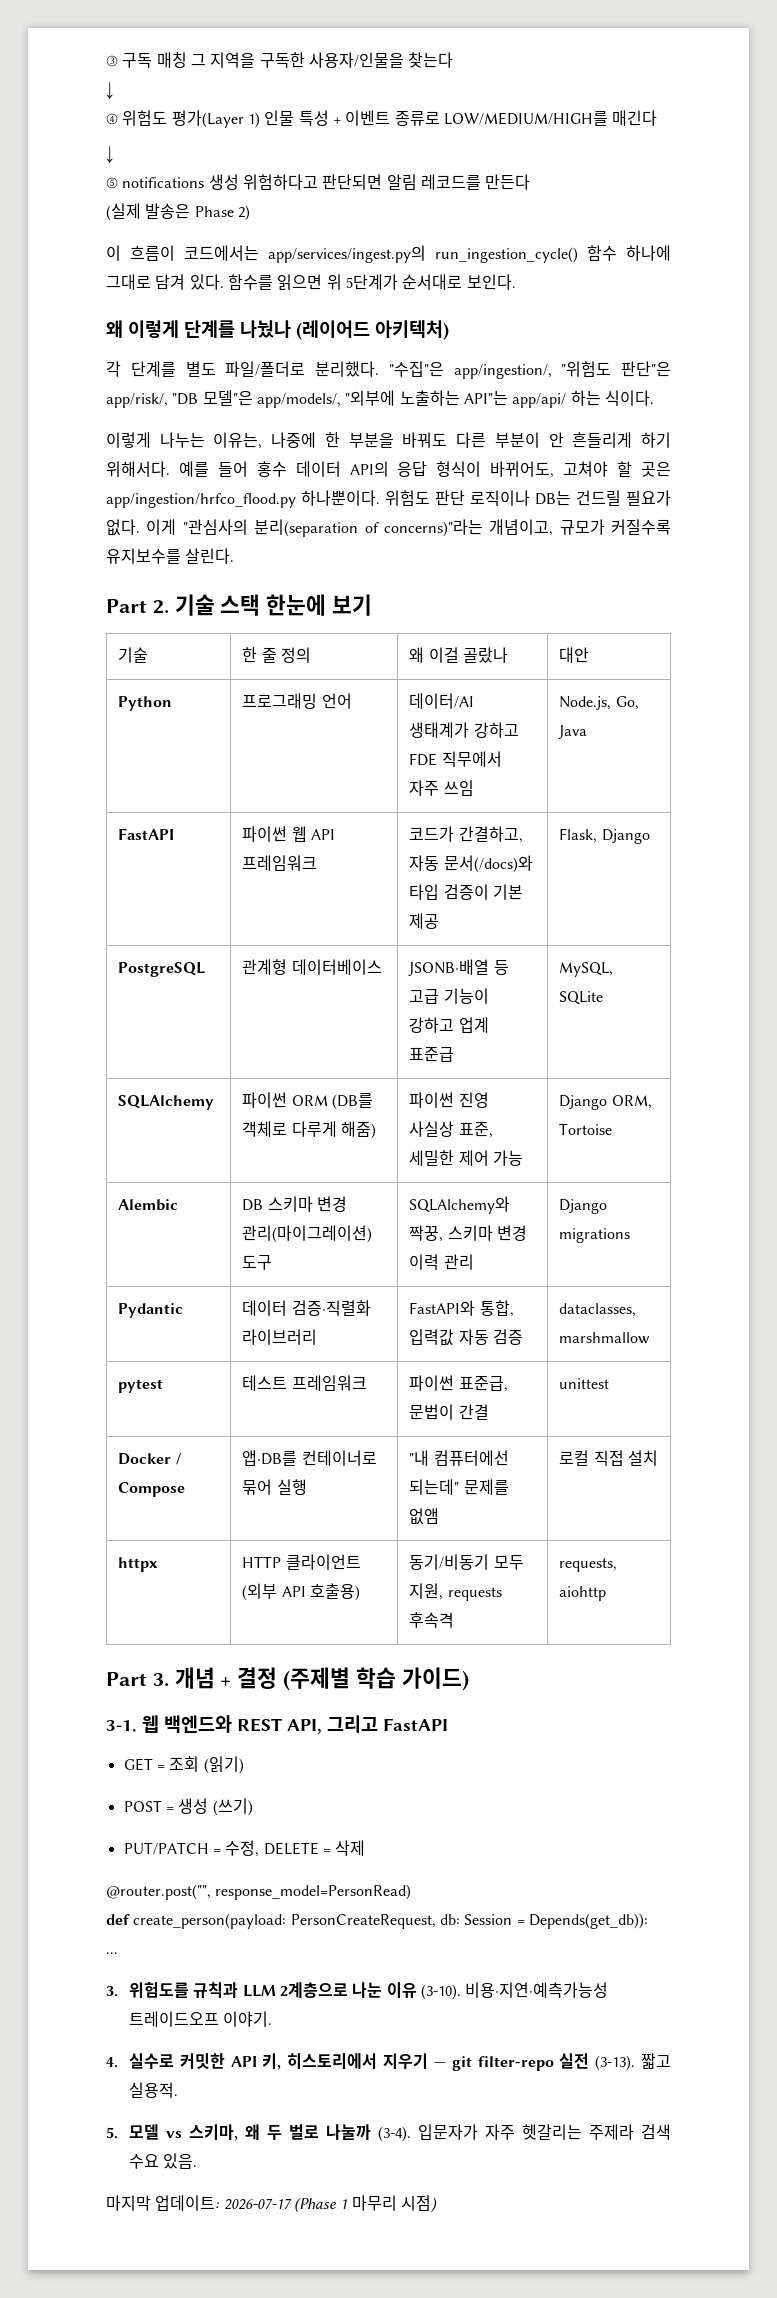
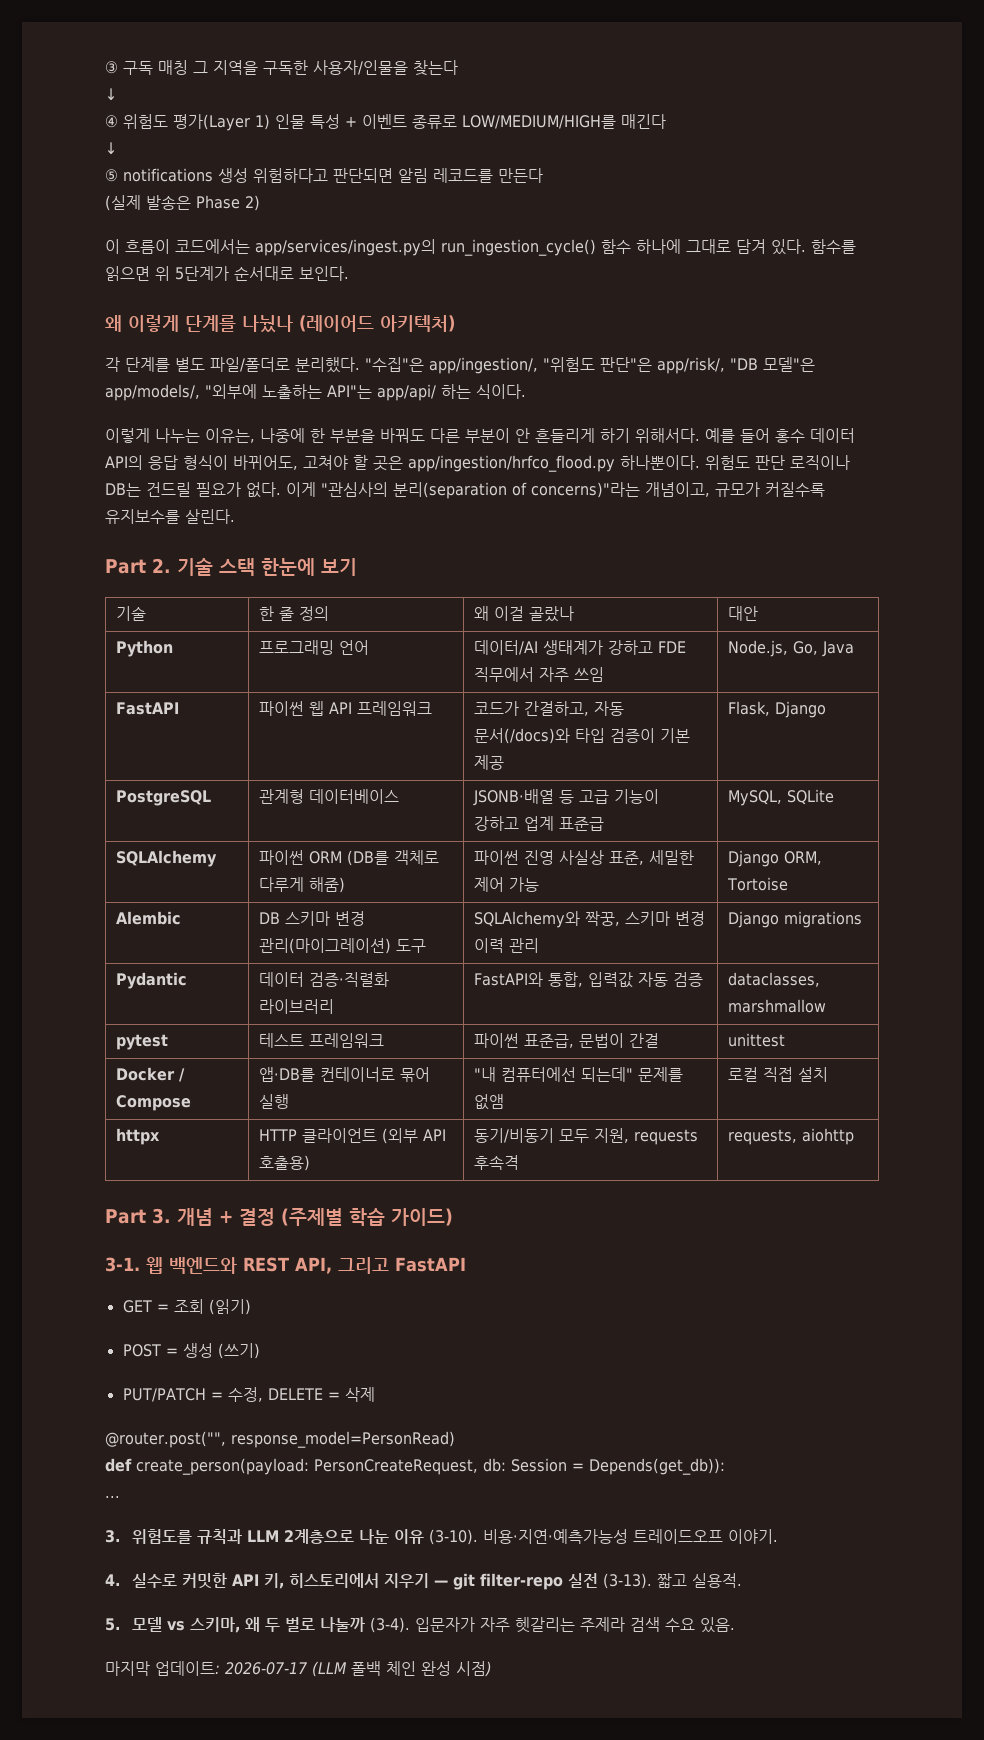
- 마지막 업데이트: 2026-07-17 (Phase 1 마무리 시점)
+ 마지막 업데이트: 2026-07-17 (LLM 폴백 체인 완성 시점)

